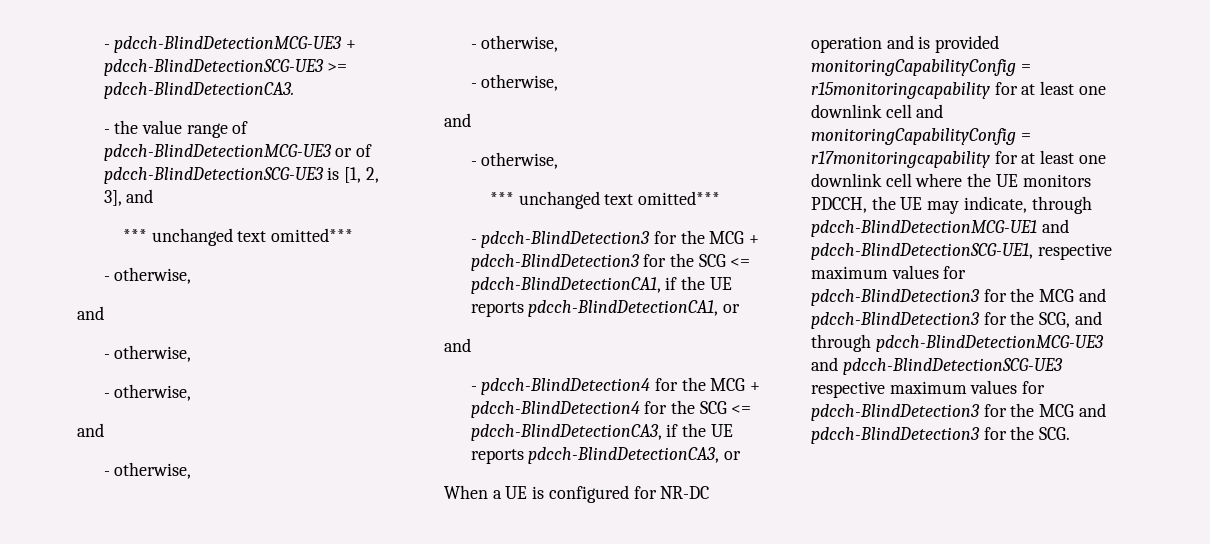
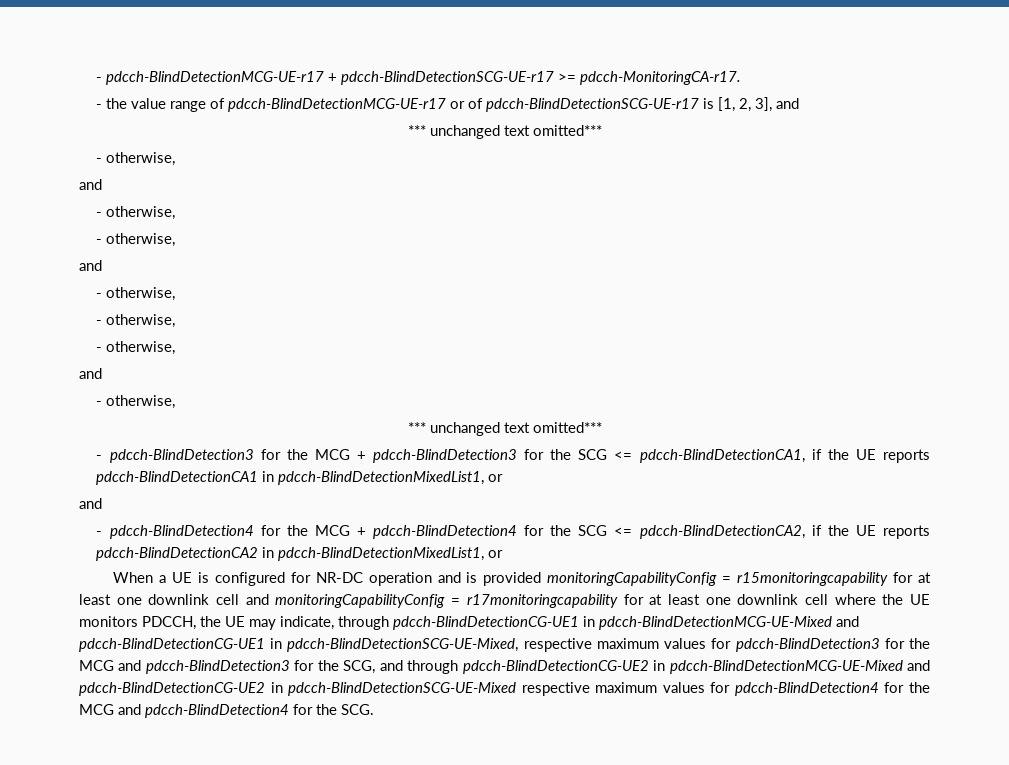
- - pdcch-BlindDetectionMCG-UE3 + pdcch-BlindDetectionSCG-UE3 >= pdcch-BlindDetectionCA3.
+ - pdcch-BlindDetectionMCG-UE-r17 + pdcch-BlindDetectionSCG-UE-r17 >= pdcch-MonitoringCA-r17.
- - the value range of pdcch-BlindDetectionMCG-UE3 or of pdcch-BlindDetectionSCG-UE3 is [1, 2, 3], and
+ - the value range of pdcch-BlindDetectionMCG-UE-r17 or of pdcch-BlindDetectionSCG-UE-r17 is [1, 2, 3], and
- - pdcch-BlindDetection3 for the MCG + pdcch-BlindDetection3 for the SCG <= pdcch-BlindDetectionCA1, if the UE reports pdcch-BlindDetectionCA1, or
+ - pdcch-BlindDetection3 for the MCG + pdcch-BlindDetection3 for the SCG <= pdcch-BlindDetectionCA1, if the UE reports pdcch-BlindDetectionCA1 in pdcch-BlindDetectionMixedList1, or
- - pdcch-BlindDetection4 for the MCG + pdcch-BlindDetection4 for the SCG <= pdcch-BlindDetectionCA3, if the UE reports pdcch-BlindDetectionCA3, or
+ - pdcch-BlindDetection4 for the MCG + pdcch-BlindDetection4 for the SCG <= pdcch-BlindDetectionCA2, if the UE reports pdcch-BlindDetectionCA2 in pdcch-BlindDetectionMixedList1, or
- When a UE is configured for NR-DC operation and is provided monitoringCapabilityConfig = r15monitoringcapability for at least one downlink cell and monitoringCapabilityConfig = r17monitoringcapability for at least one downlink cell where the UE monitors PDCCH, the UE may indicate, through pdcch-BlindDetectionMCG-UE1 and pdcch-BlindDetectionSCG-UE1, respective maximum values for pdcch-BlindDetection3 for the MCG and pdcch-BlindDetection3 for the SCG, and through pdcch-BlindDetectionMCG-UE3 and pdcch-BlindDetectionSCG-UE3 respective maximum values for pdcch-BlindDetection3 for the MCG and pdcch-BlindDetection3 for the SCG.
+ When a UE is configured for NR-DC operation and is provided monitoringCapabilityConfig = r15monitoringcapability for at least one downlink cell and monitoringCapabilityConfig = r17monitoringcapability for at least one downlink cell where the UE monitors PDCCH, the UE may indicate, through pdcch-BlindDetectionCG-UE1 in pdcch-BlindDetectionMCG-UE-Mixed and pdcch-BlindDetectionCG-UE1 in pdcch-BlindDetectionSCG-UE-Mixed, respective maximum values for pdcch-BlindDetection3 for the MCG and pdcch-BlindDetection3 for the SCG, and through pdcch-BlindDetectionCG-UE2 in pdcch-BlindDetectionMCG-UE-Mixed and pdcch-BlindDetectionCG-UE2 in pdcch-BlindDetectionSCG-UE-Mixed respective maximum values for pdcch-BlindDetection4 for the MCG and pdcch-BlindDetection4 for the SCG.

